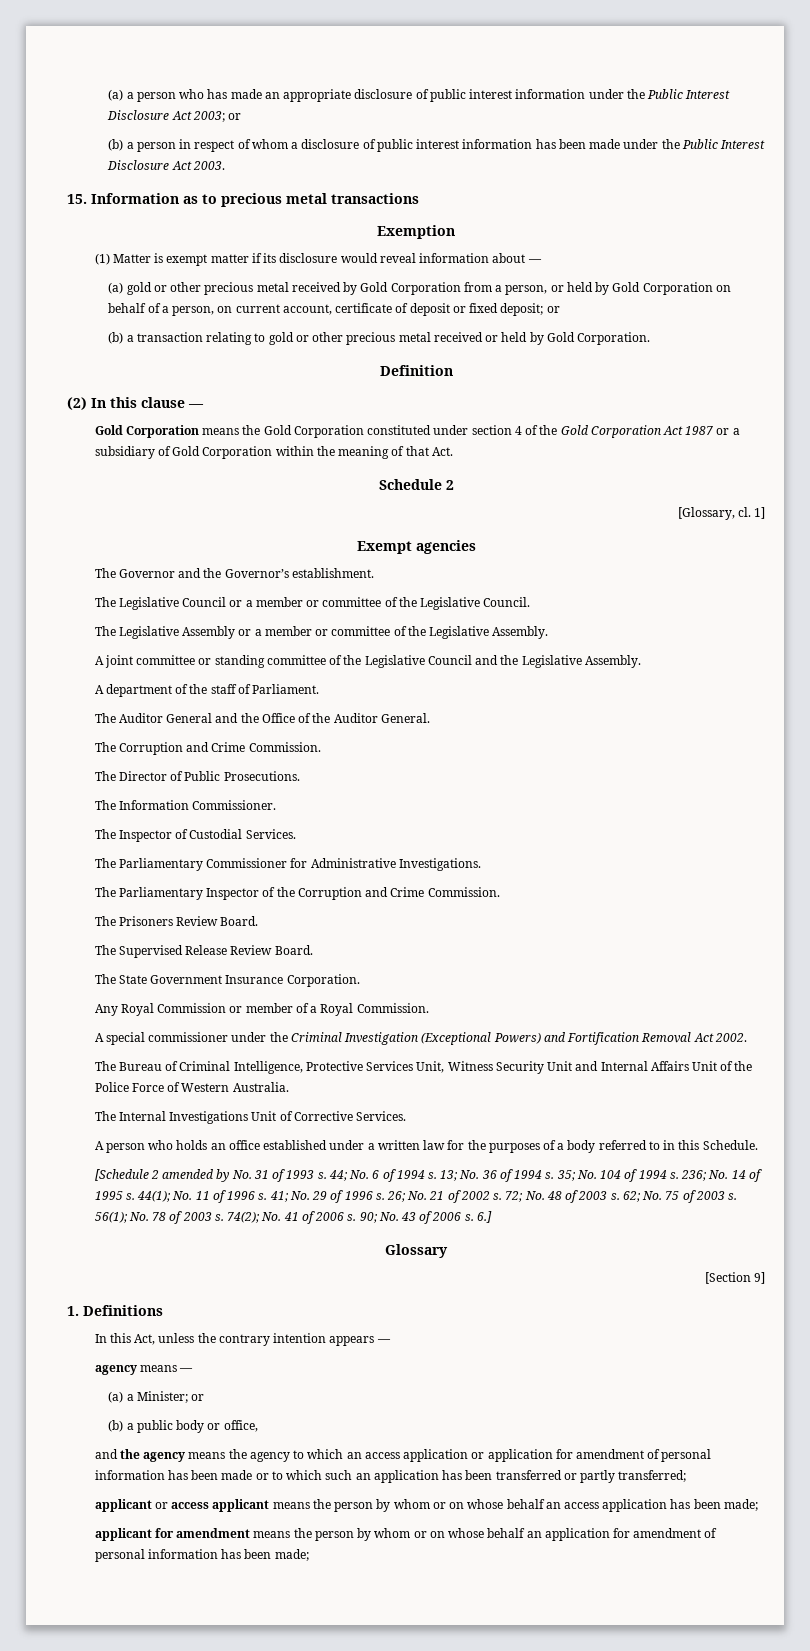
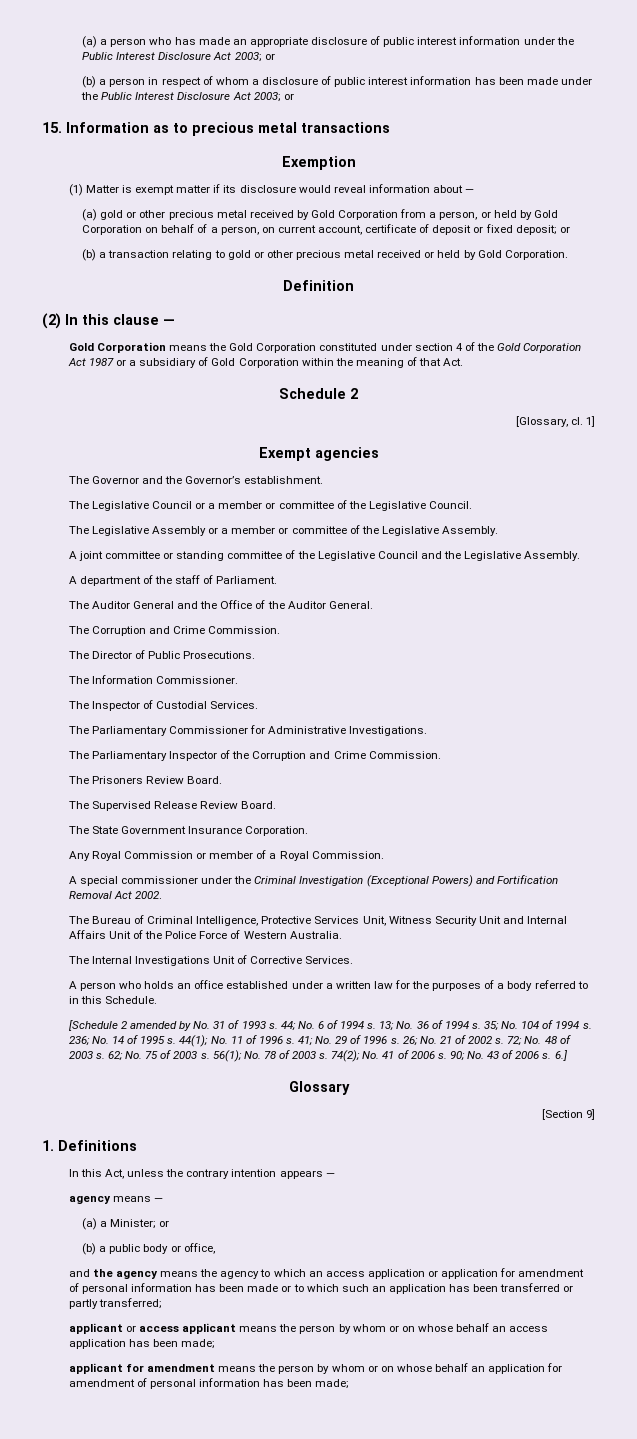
- (b) a person in respect of whom a disclosure of public interest information has been made under the Public Interest Disclosure Act 2003.
+ (b) a person in respect of whom a disclosure of public interest information has been made under the Public Interest Disclosure Act 2003; or

